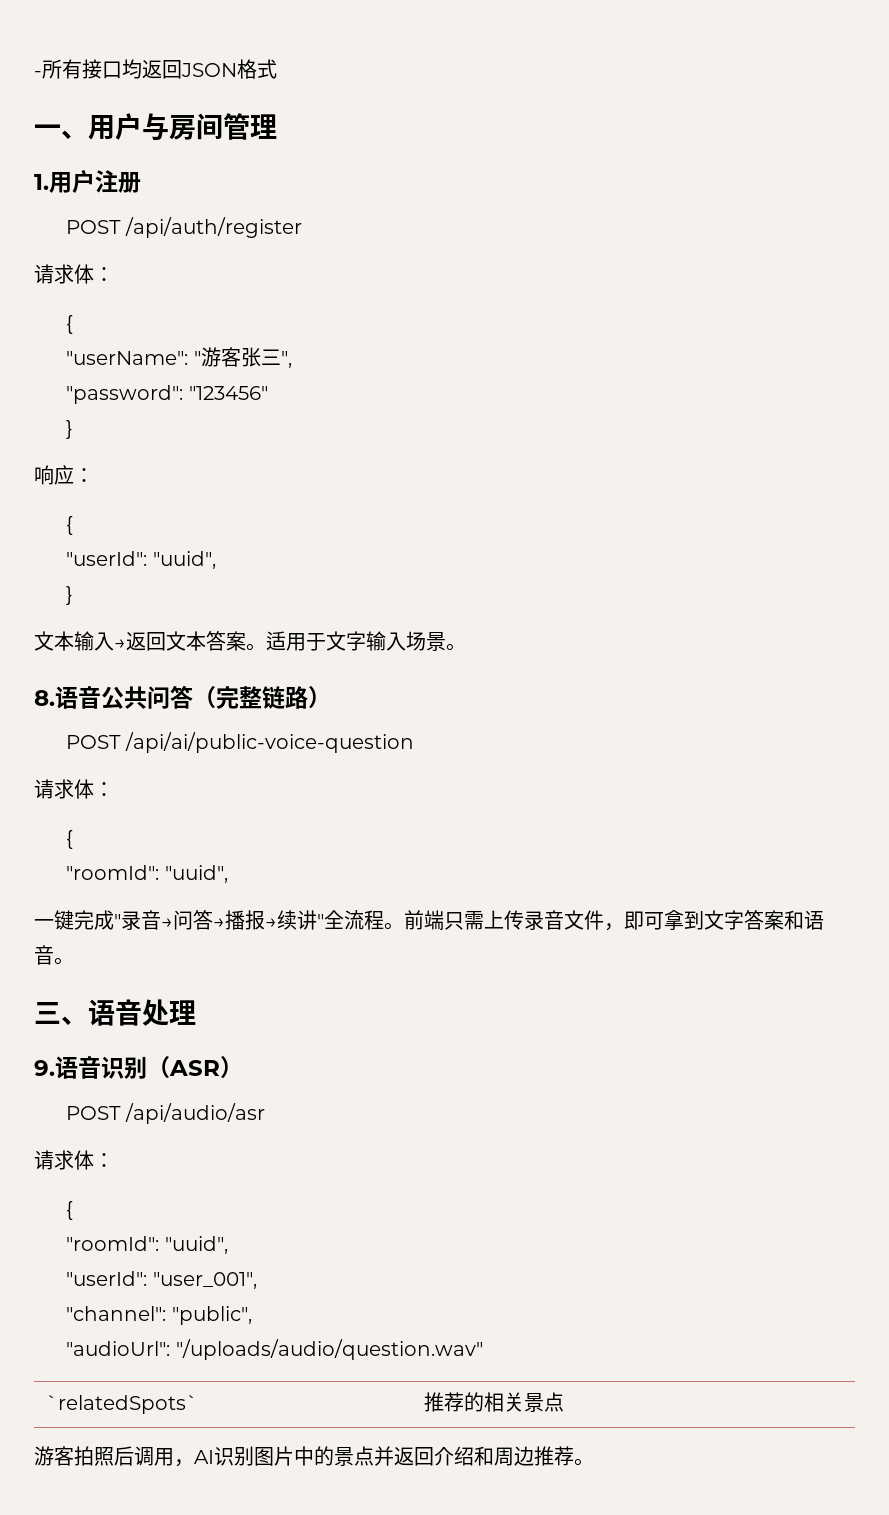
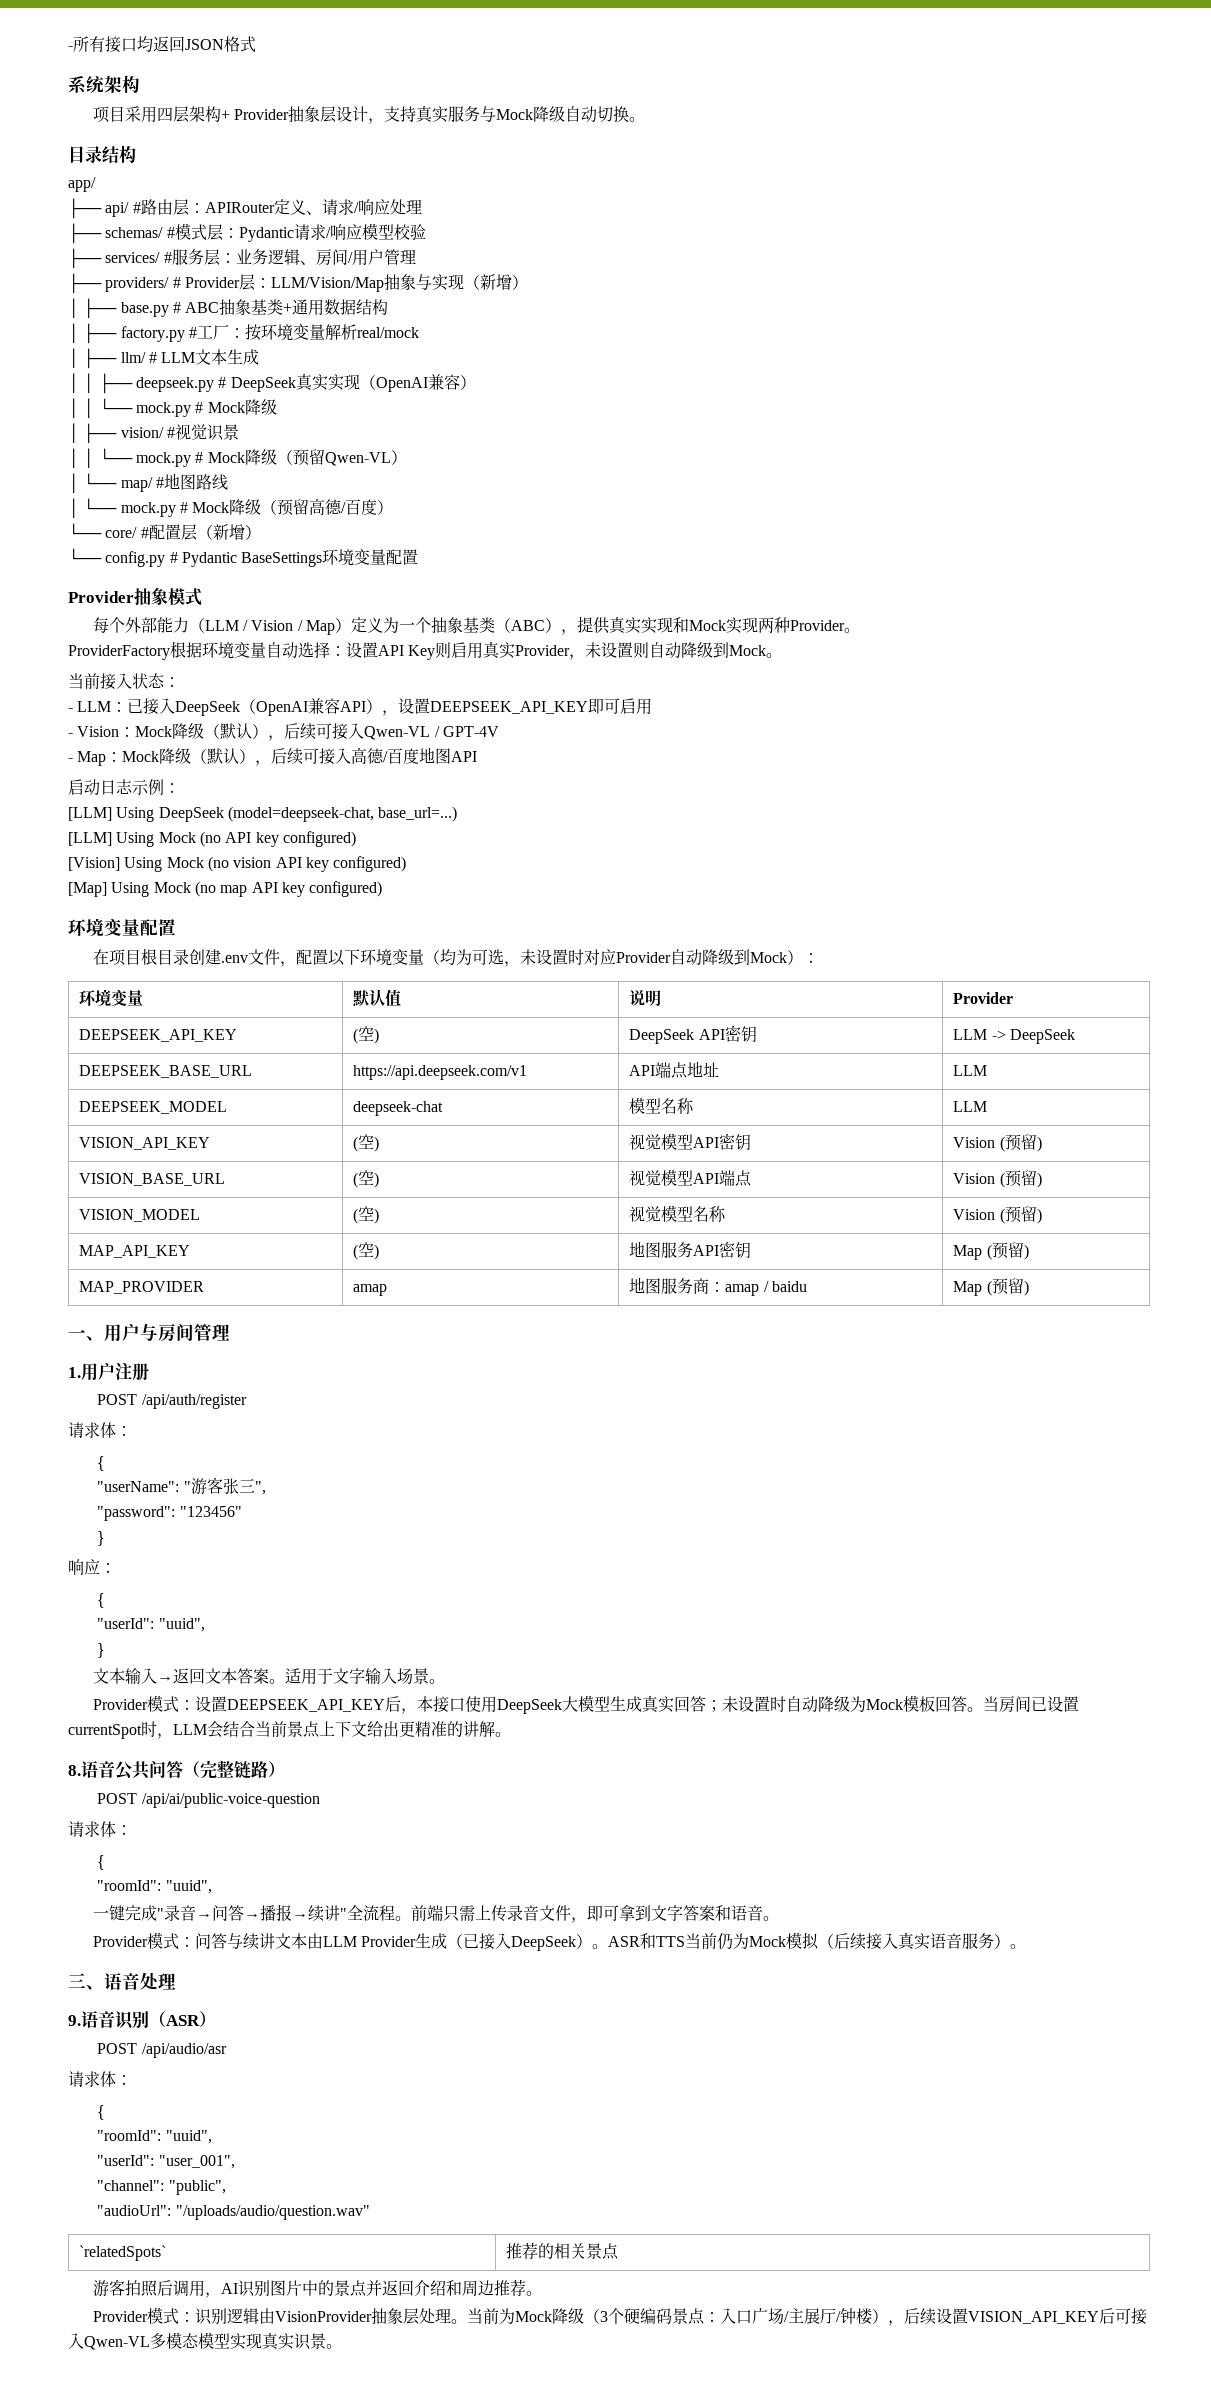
+ 系统架构
+ 项目采用四层架构+ Provider抽象层设计，支持真实服务与Mock降级自动切换。
+ 目录结构
+ app/
+ ├── api/ #路由层：APIRouter定义、请求/响应处理
+ ├── schemas/ #模式层：Pydantic请求/响应模型校验
+ ├── services/ #服务层：业务逻辑、房间/用户管理
+ ├── providers/ # Provider层：LLM/Vision/Map抽象与实现（新增）
+ │ ├── base.py # ABC抽象基类+通用数据结构
+ │ ├── factory.py #工厂：按环境变量解析real/mock
+ │ ├── llm/ # LLM文本生成
+ │ │ ├── deepseek.py # DeepSeek真实实现（OpenAI兼容）
+ │ │ └── mock.py # Mock降级
+ │ ├── vision/ #视觉识景
+ │ │ └── mock.py # Mock降级（预留Qwen-VL）
+ │ └── map/ #地图路线
+ │ └── mock.py # Mock降级（预留高德/百度）
+ └── core/ #配置层（新增）
+ └── config.py # Pydantic BaseSettings环境变量配置
+ Provider抽象模式
+ 每个外部能力（LLM / Vision / Map）定义为一个抽象基类（ABC），提供真实实现和Mock实现两种Provider。
+ ProviderFactory根据环境变量自动选择：设置API Key则启用真实Provider，未设置则自动降级到Mock。
+ 当前接入状态：
+ - LLM：已接入DeepSeek（OpenAI兼容API），设置DEEPSEEK_API_KEY即可启用
+ - Vision：Mock降级（默认），后续可接入Qwen-VL / GPT-4V
+ - Map：Mock降级（默认），后续可接入高德/百度地图API
+ 启动日志示例：
+ [LLM] Using DeepSeek (model=deepseek-chat, base_url=...)
+ [LLM] Using Mock (no API key configured)
+ [Vision] Using Mock (no vision API key configured)
+ [Map] Using Mock (no map API key configured)
+ 环境变量配置
+ 在项目根目录创建.env文件，配置以下环境变量（均为可选，未设置时对应Provider自动降级到Mock）：
+ 环境变量 | 默认值 | 说明 | Provider
+ DEEPSEEK_API_KEY | (空) | DeepSeek API密钥 | LLM -> DeepSeek
+ DEEPSEEK_BASE_URL | https://api.deepseek.com/v1 | API端点地址 | LLM
+ DEEPSEEK_MODEL | deepseek-chat | 模型名称 | LLM
+ VISION_API_KEY | (空) | 视觉模型API密钥 | Vision (预留)
+ VISION_BASE_URL | (空) | 视觉模型API端点 | Vision (预留)
+ VISION_MODEL | (空) | 视觉模型名称 | Vision (预留)
+ MAP_API_KEY | (空) | 地图服务API密钥 | Map (预留)
+ MAP_PROVIDER | amap | 地图服务商：amap / baidu | Map (预留)
+ Provider模式：设置DEEPSEEK_API_KEY后，本接口使用DeepSeek大模型生成真实回答；未设置时自动降级为Mock模板回答。当房间已设置currentSpot时，LLM会结合当前景点上下文给出更精准的讲解。
+ Provider模式：问答与续讲文本由LLM Provider生成（已接入DeepSeek）。ASR和TTS当前仍为Mock模拟（后续接入真实语音服务）。
+ Provider模式：识别逻辑由VisionProvider抽象层处理。当前为Mock降级（3个硬编码景点：入口广场/主展厅/钟楼），后续设置VISION_API_KEY后可接入Qwen-VL多模态模型实现真实识景。

